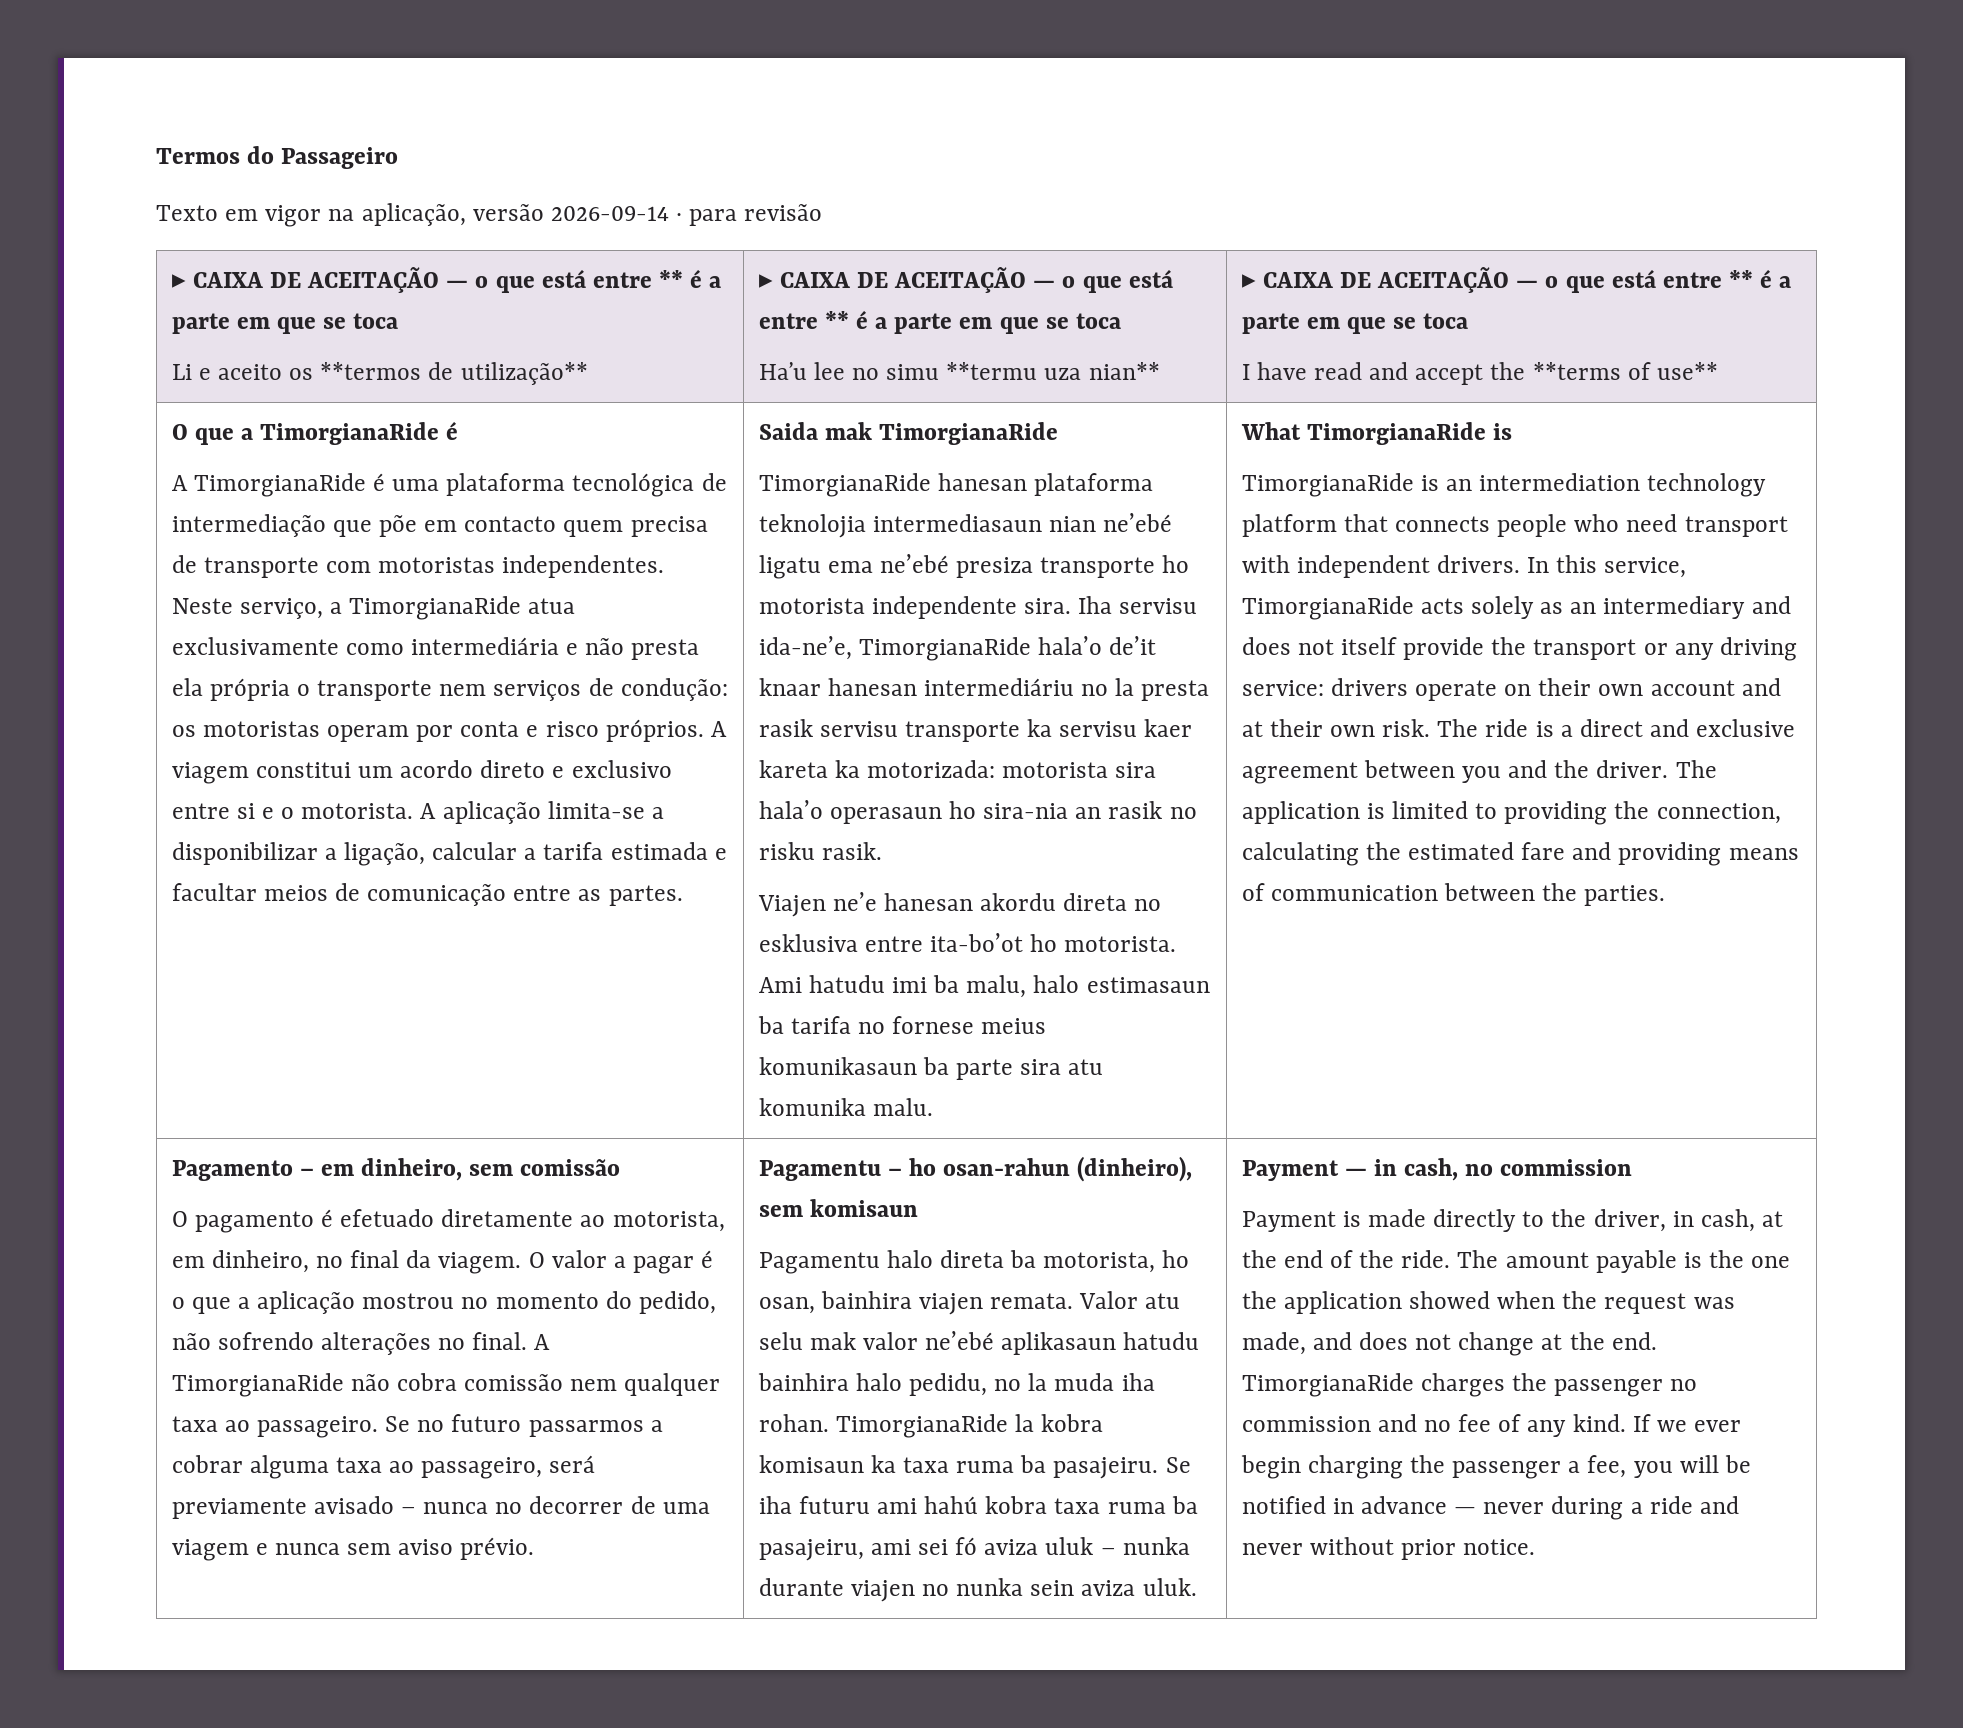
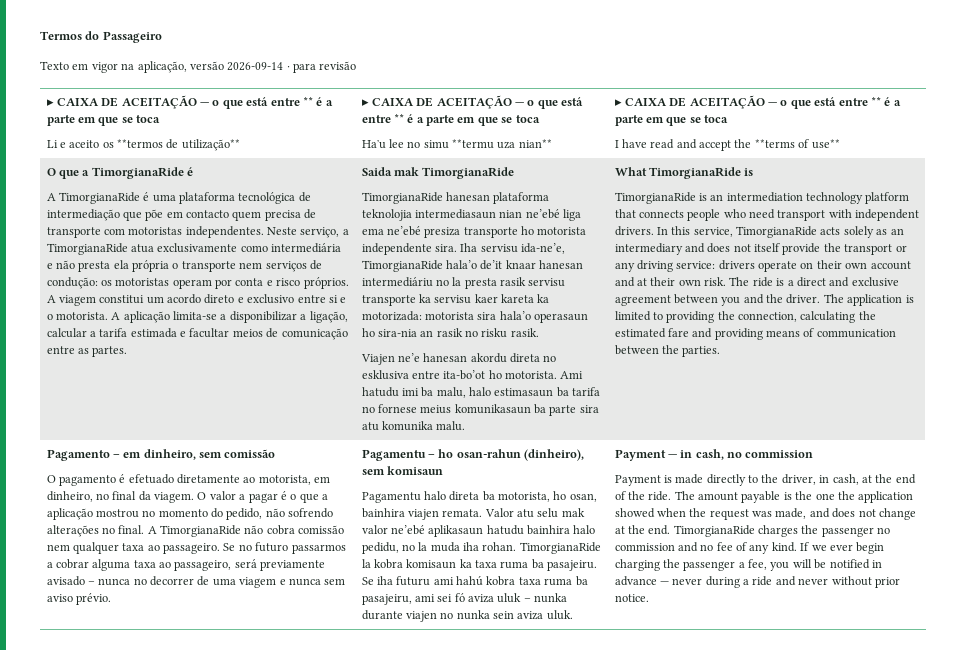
- TimorgianaRide hanesan plataforma teknolojia intermediasaun nian ne’ebé ligatu ema ne’ebé presiza transporte ho motorista independente sira.
+ TimorgianaRide hanesan plataforma teknolojia intermediasaun nian ne’ebé liga ema ne’ebé presiza transporte ho motorista independente sira.

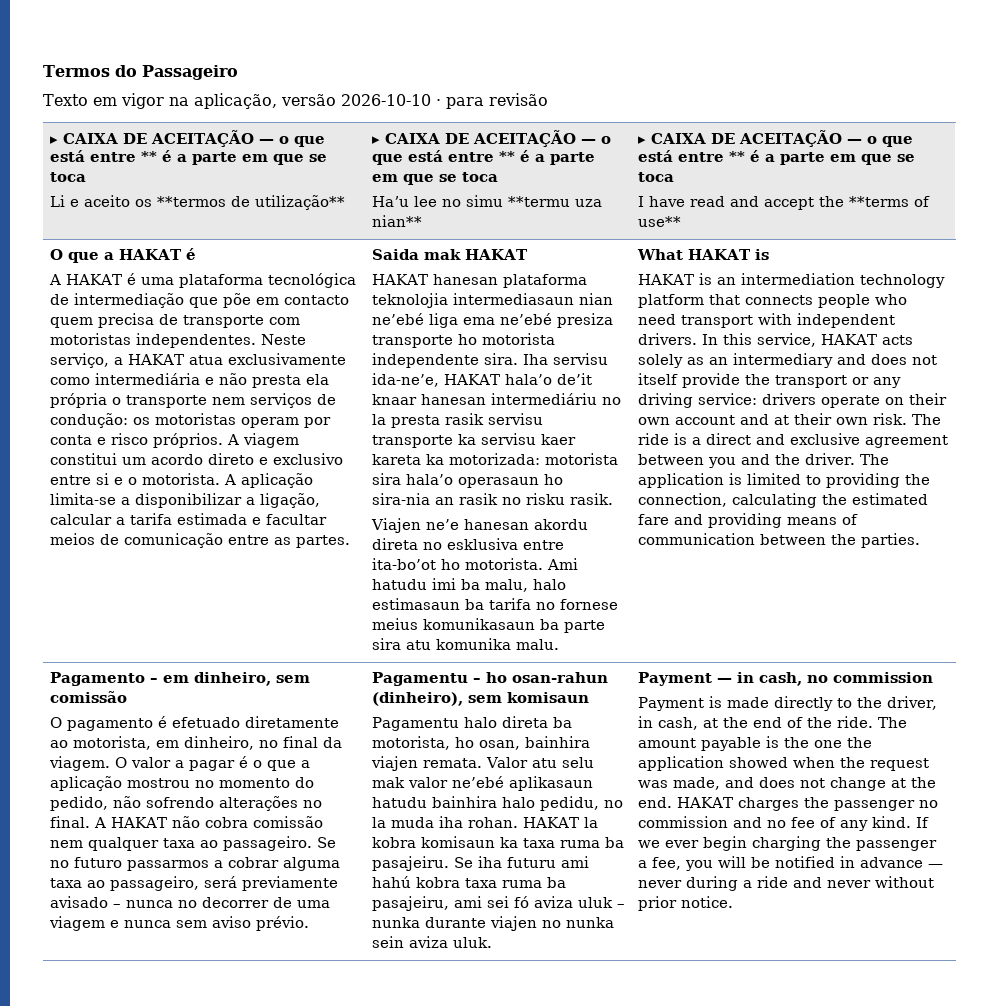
- Texto em vigor na aplicação, versão 2026-09-14 · para revisão
+ Texto em vigor na aplicação, versão 2026-10-10 · para revisão
- O que a TimorgianaRide é
+ O que a HAKAT é
- A TimorgianaRide é uma plataforma tecnológica de intermediação que põe em contacto quem precisa de transporte com motoristas independentes.
+ A HAKAT é uma plataforma tecnológica de intermediação que põe em contacto quem precisa de transporte com motoristas independentes.
- Neste serviço, a TimorgianaRide atua exclusivamente como intermediária e não presta ela própria o transporte nem serviços de condução: os motoristas operam por conta e risco próprios.
+ Neste serviço, a HAKAT atua exclusivamente como intermediária e não presta ela própria o transporte nem serviços de condução: os motoristas operam por conta e risco próprios.
- Saida mak TimorgianaRide
- TimorgianaRide hanesan plataforma teknolojia intermediasaun nian ne’ebé liga ema ne’ebé presiza transporte ho motorista independente sira.
+ Saida mak HAKAT
+ HAKAT hanesan plataforma teknolojia intermediasaun nian ne’ebé liga ema ne’ebé presiza transporte ho motorista independente sira.
- Iha servisu ida-ne’e, TimorgianaRide hala’o de’it knaar hanesan intermediáriu no la presta rasik servisu transporte ka servisu kaer kareta ka motorizada: motorista sira hala’o operasaun ho sira-nia an rasik no risku rasik.
+ Iha servisu ida-ne’e, HAKAT hala’o de’it knaar hanesan intermediáriu no la presta rasik servisu transporte ka servisu kaer kareta ka motorizada: motorista sira hala’o operasaun ho sira-nia an rasik no risku rasik.
- What TimorgianaRide is
+ What HAKAT is
- TimorgianaRide is an intermediation technology platform that connects people who need transport with independent drivers.
+ HAKAT is an intermediation technology platform that connects people who need transport with independent drivers.
- In this service, TimorgianaRide acts solely as an intermediary and does not itself provide the transport or any driving service: drivers operate on their own account and at their own risk.
+ In this service, HAKAT acts solely as an intermediary and does not itself provide the transport or any driving service: drivers operate on their own account and at their own risk.
- A TimorgianaRide não cobra comissão nem qualquer taxa ao passageiro.
+ A HAKAT não cobra comissão nem qualquer taxa ao passageiro.
- TimorgianaRide la kobra komisaun ka taxa ruma ba pasajeiru.
+ HAKAT la kobra komisaun ka taxa ruma ba pasajeiru.
- TimorgianaRide charges the passenger no commission and no fee of any kind.
+ HAKAT charges the passenger no commission and no fee of any kind.

